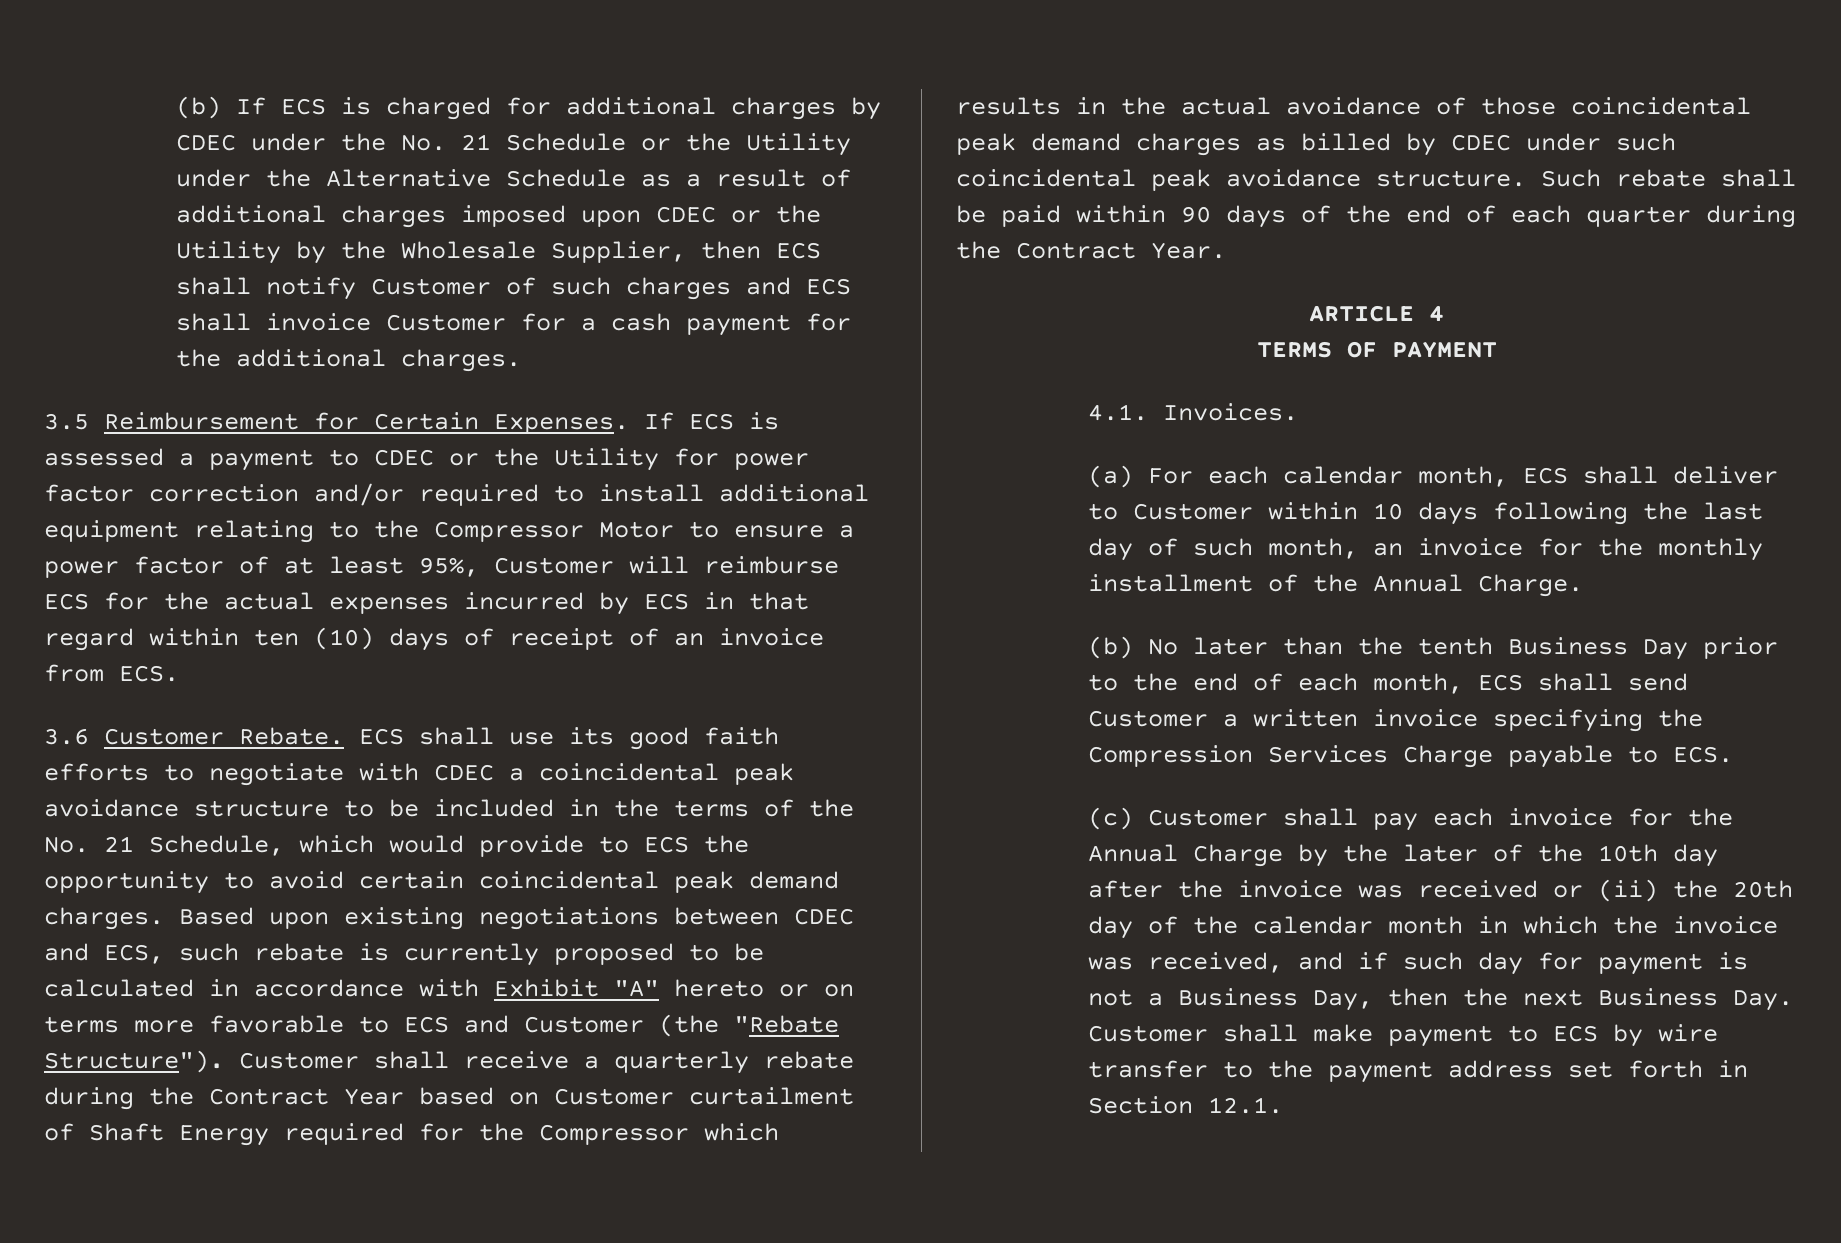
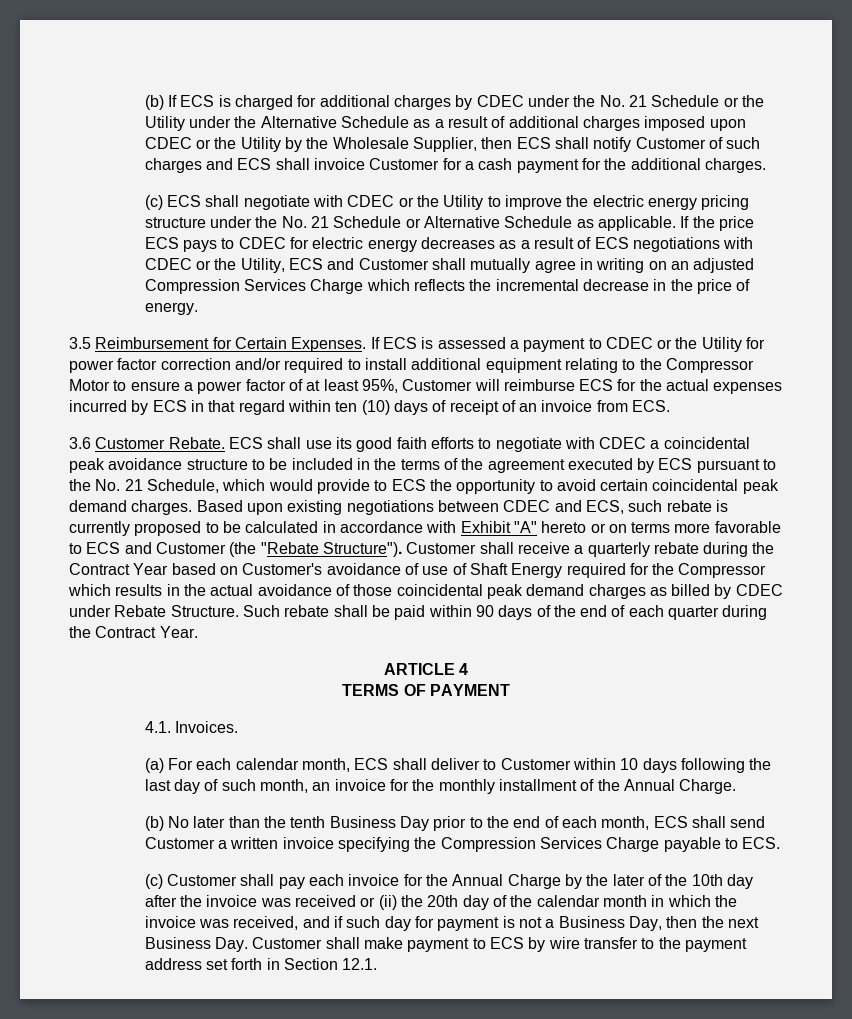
+ (c) ECS shall negotiate with CDEC or the Utility to improve the electric energy pricing structure under the No. 21 Schedule or Alternative Schedule as applicable. If the price ECS pays to CDEC for electric energy decreases as a result of ECS negotiations with CDEC or the Utility, ECS and Customer shall mutually agree in writing on an adjusted Compression Services Charge which reflects the incremental decrease in the price of energy.
- ECS shall use its good faith efforts to negotiate with CDEC a coincidental peak avoidance structure to be included in the terms of the No. 21 Schedule, which would provide to ECS the opportunity to avoid certain coincidental peak demand charges.
+ ECS shall use its good faith efforts to negotiate with CDEC a coincidental peak avoidance structure to be included in the terms of the agreement executed by ECS pursuant to the No. 21 Schedule, which would provide to ECS the opportunity to avoid certain coincidental peak demand charges.
- Customer shall receive a quarterly rebate during the Contract Year based on Customer curtailment of Shaft Energy required for the Compressor which results in the actual avoidance of those coincidental peak demand charges as billed by CDEC under such coincidental peak avoidance structure.
+ Customer shall receive a quarterly rebate during the Contract Year based on Customer's avoidance of use of Shaft Energy required for the Compressor which results in the actual avoidance of those coincidental peak demand charges as billed by CDEC under Rebate Structure.

